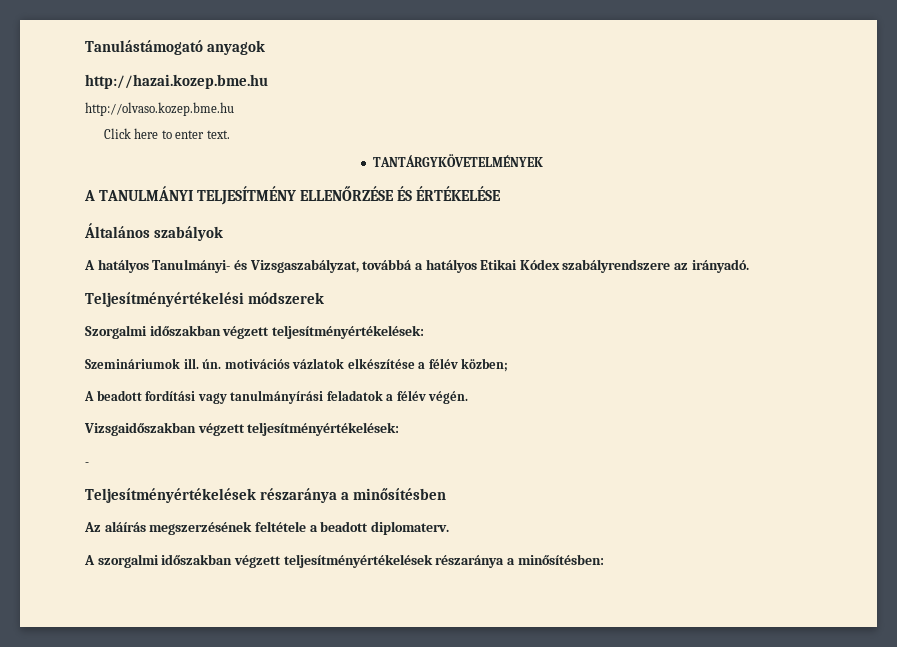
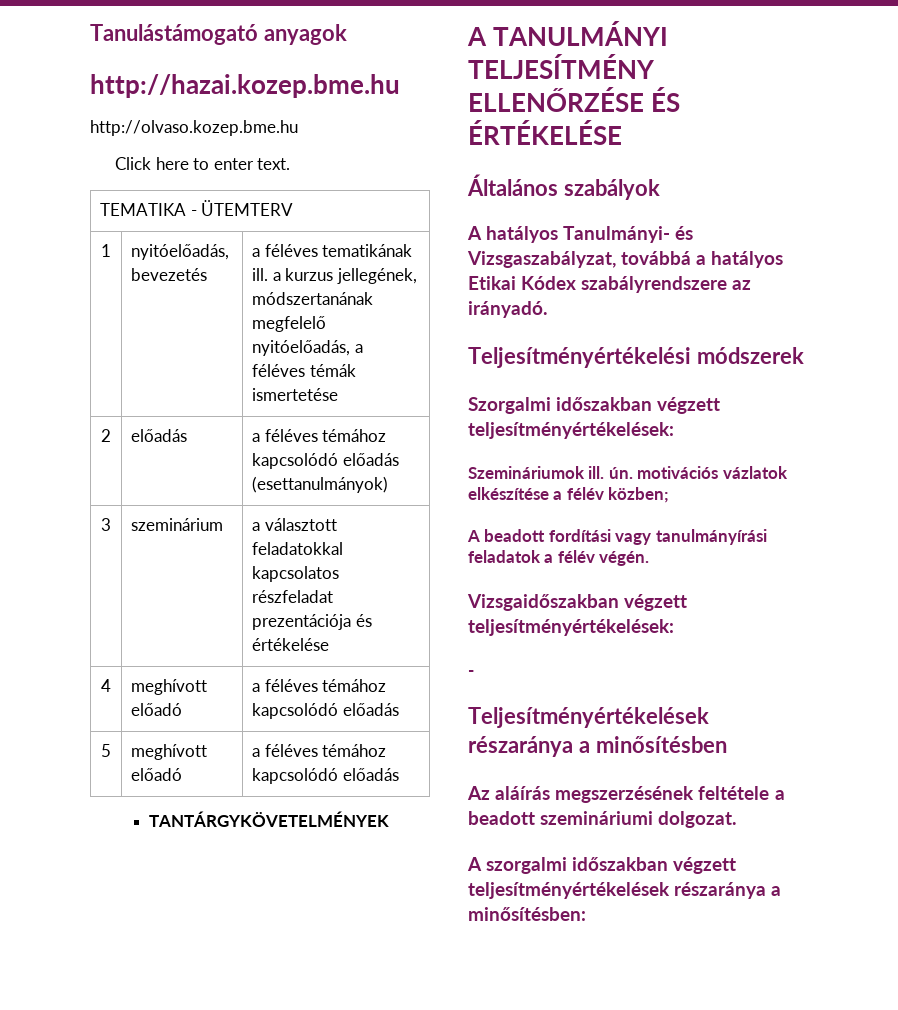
+ TEMATIKA - ÜTEMTERV
+ 1 | nyitóelőadás, bevezetés | a féléves tematikának ill. a kurzus jellegének, módszertanának megfelelő nyitóelőadás, a féléves témák ismertetése
+ 2 | előadás | a féléves témához kapcsolódó előadás (esettanulmányok)
+ 3 | szeminárium | a választott feladatokkal kapcsolatos részfeladat prezentációja és értékelése
+ 4 | meghívott előadó | a féléves témához kapcsolódó előadás
+ 5 | meghívott előadó | a féléves témához kapcsolódó előadás
- Az aláírás megszerzésének feltétele a beadott diplomaterv.
+ Az aláírás megszerzésének feltétele a beadott szemináriumi dolgozat.

